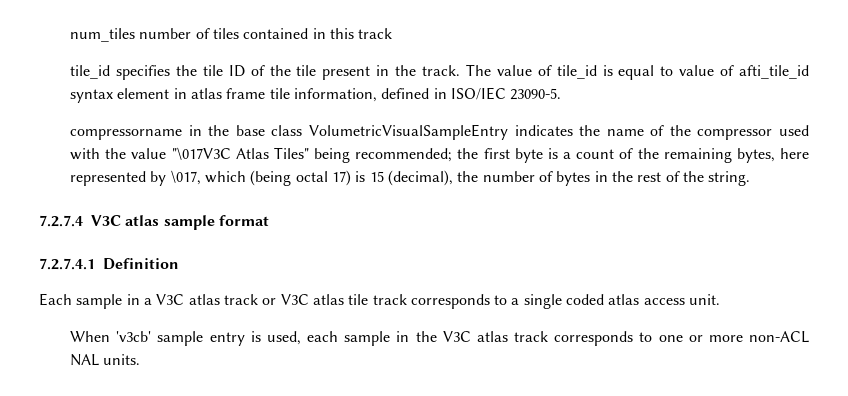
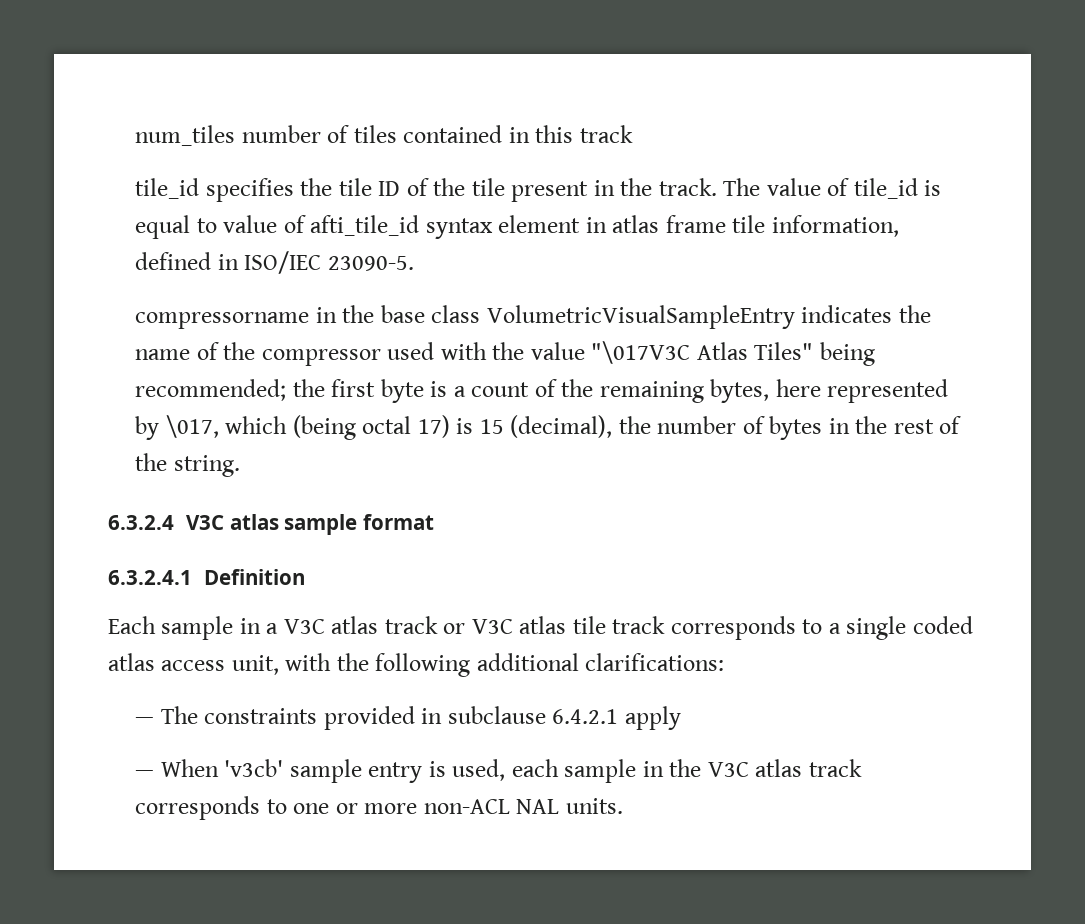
- 7.2.7.4 V3C atlas sample format
+ 6.3.2.4 V3C atlas sample format
- 7.2.7.4.1 Definition
+ 6.3.2.4.1 Definition
- Each sample in a V3C atlas track or V3C atlas tile track corresponds to a single coded atlas access unit.
- When 'v3cb' sample entry is used, each sample in the V3C atlas track corresponds to one or more non-ACL NAL units.
+ Each sample in a V3C atlas track or V3C atlas tile track corresponds to a single coded atlas access unit, with the following additional clarifications:
+ — The constraints provided in subclause 6.4.2.1 apply
+ — When 'v3cb' sample entry is used, each sample in the V3C atlas track corresponds to one or more non-ACL NAL units.

